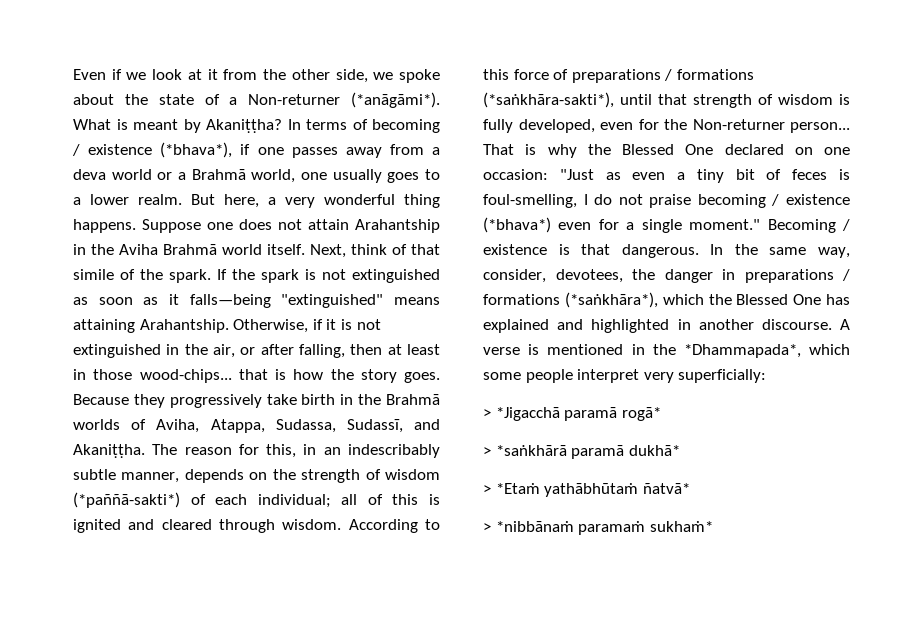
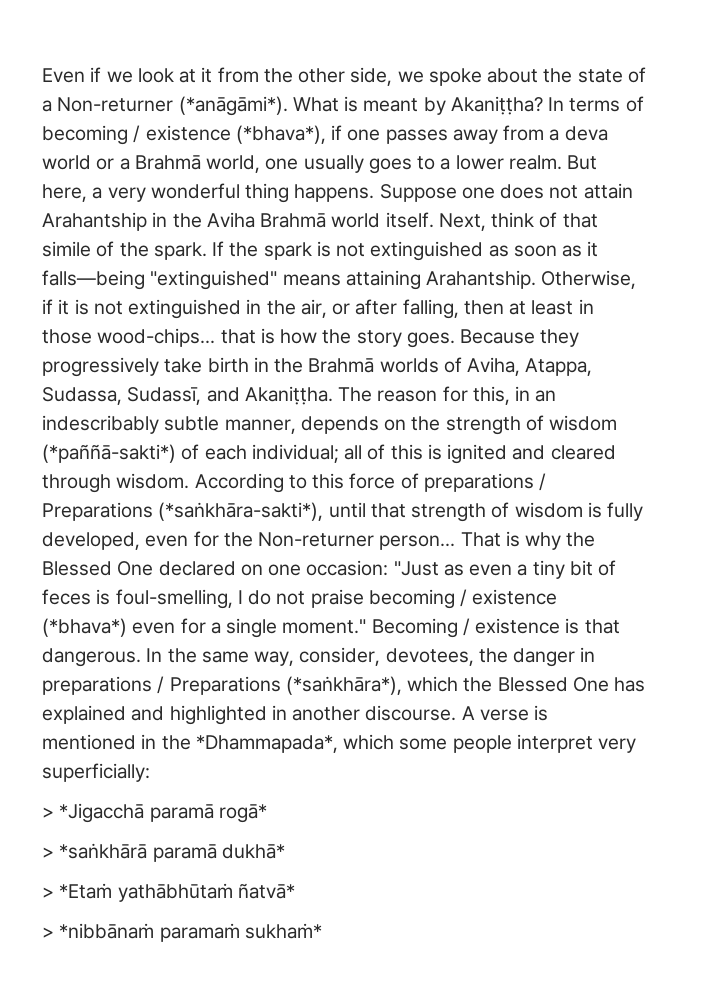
- According to this force of preparations / formations (*saṅkhāra-sakti*), until that strength of wisdom is fully developed, even for the Non-returner person...
+ According to this force of preparations / Preparations (*saṅkhāra-sakti*), until that strength of wisdom is fully developed, even for the Non-returner person...
- In the same way, consider, devotees, the danger in preparations / formations (*saṅkhāra*), which the Blessed One has explained and highlighted in another discourse.
+ In the same way, consider, devotees, the danger in preparations / Preparations (*saṅkhāra*), which the Blessed One has explained and highlighted in another discourse.

